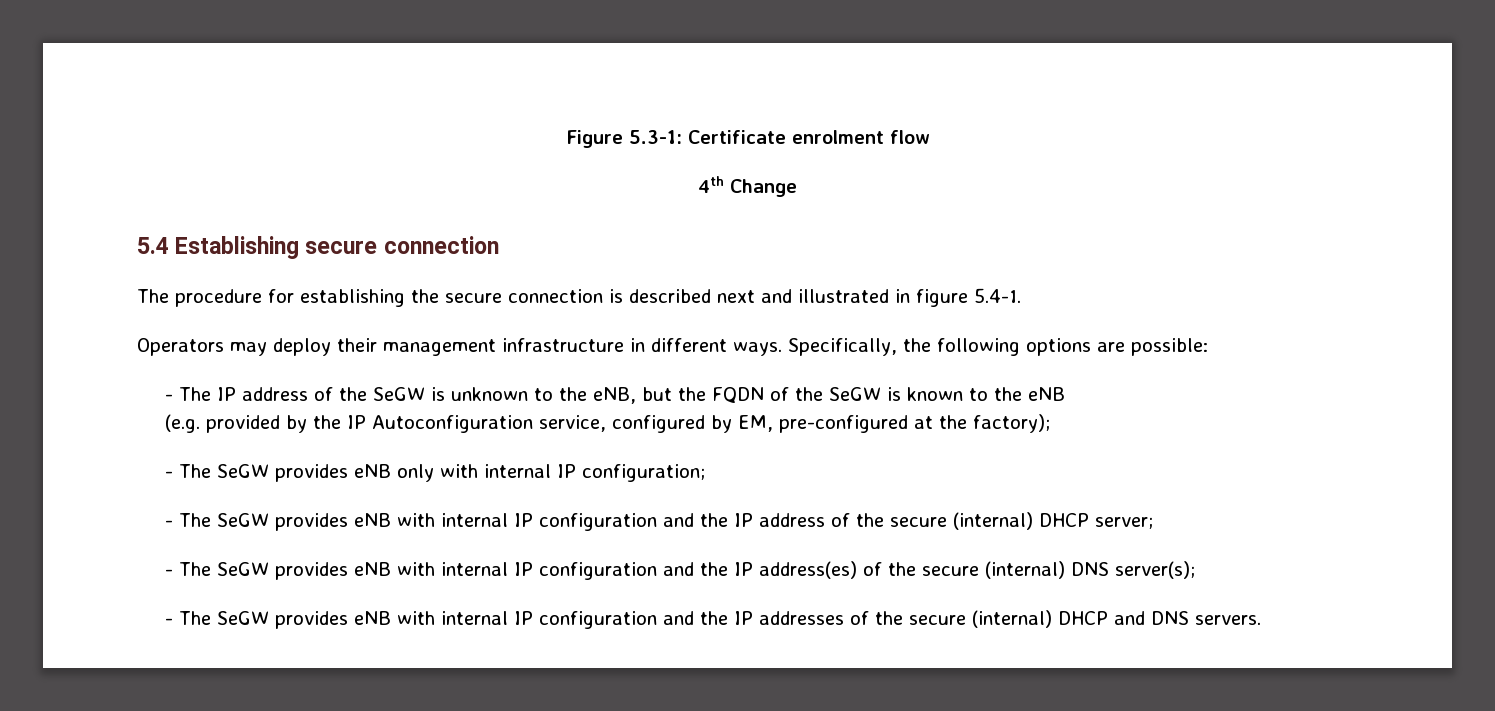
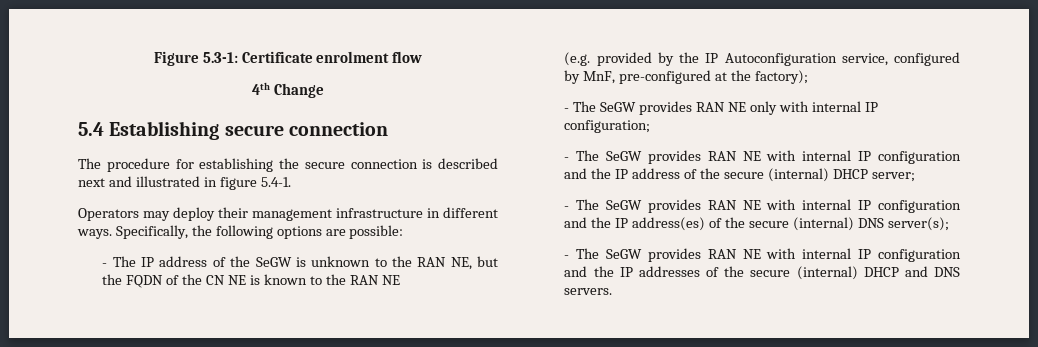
- - The IP address of the SeGW is unknown to the eNB, but the FQDN of the SeGW is known to the eNB
+ - The IP address of the SeGW is unknown to the RAN NE, but the FQDN of the CN NE is known to the RAN NE
- (e.g. provided by the IP Autoconfiguration service, configured by EM, pre-configured at the factory);
+ (e.g. provided by the IP Autoconfiguration service, configured by MnF, pre-configured at the factory);
- - The SeGW provides eNB only with internal IP configuration;
+ - The SeGW provides RAN NE only with internal IP configuration;
- - The SeGW provides eNB with internal IP configuration and the IP address of the secure (internal) DHCP server;
+ - The SeGW provides RAN NE with internal IP configuration and the IP address of the secure (internal) DHCP server;
- - The SeGW provides eNB with internal IP configuration and the IP address(es) of the secure (internal) DNS server(s);
+ - The SeGW provides RAN NE with internal IP configuration and the IP address(es) of the secure (internal) DNS server(s);
- - The SeGW provides eNB with internal IP configuration and the IP addresses of the secure (internal) DHCP and DNS servers.
+ - The SeGW provides RAN NE with internal IP configuration and the IP addresses of the secure (internal) DHCP and DNS servers.

